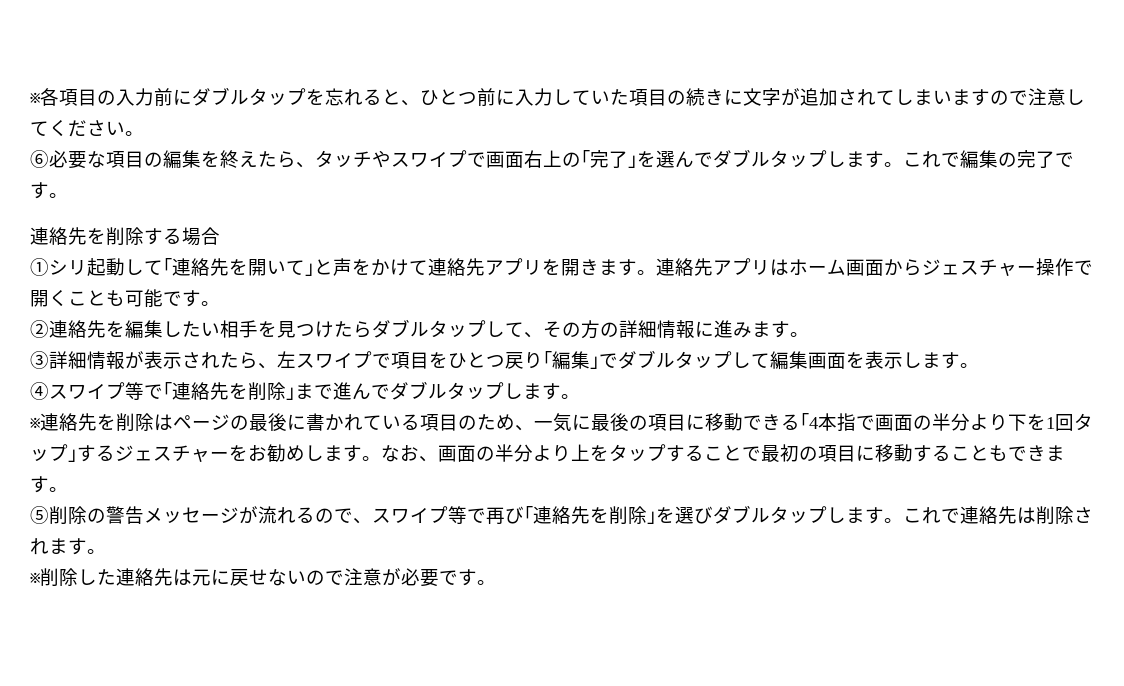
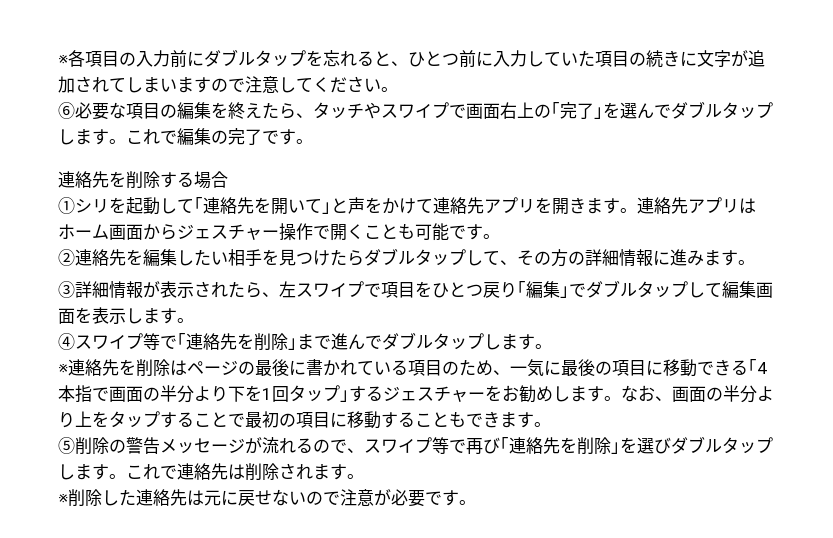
- ①シリ起動して｢連絡先を開いて｣と声をかけて連絡先アプリを開きます。
+ ①シリを起動して｢連絡先を開いて｣と声をかけて連絡先アプリを開きます。

